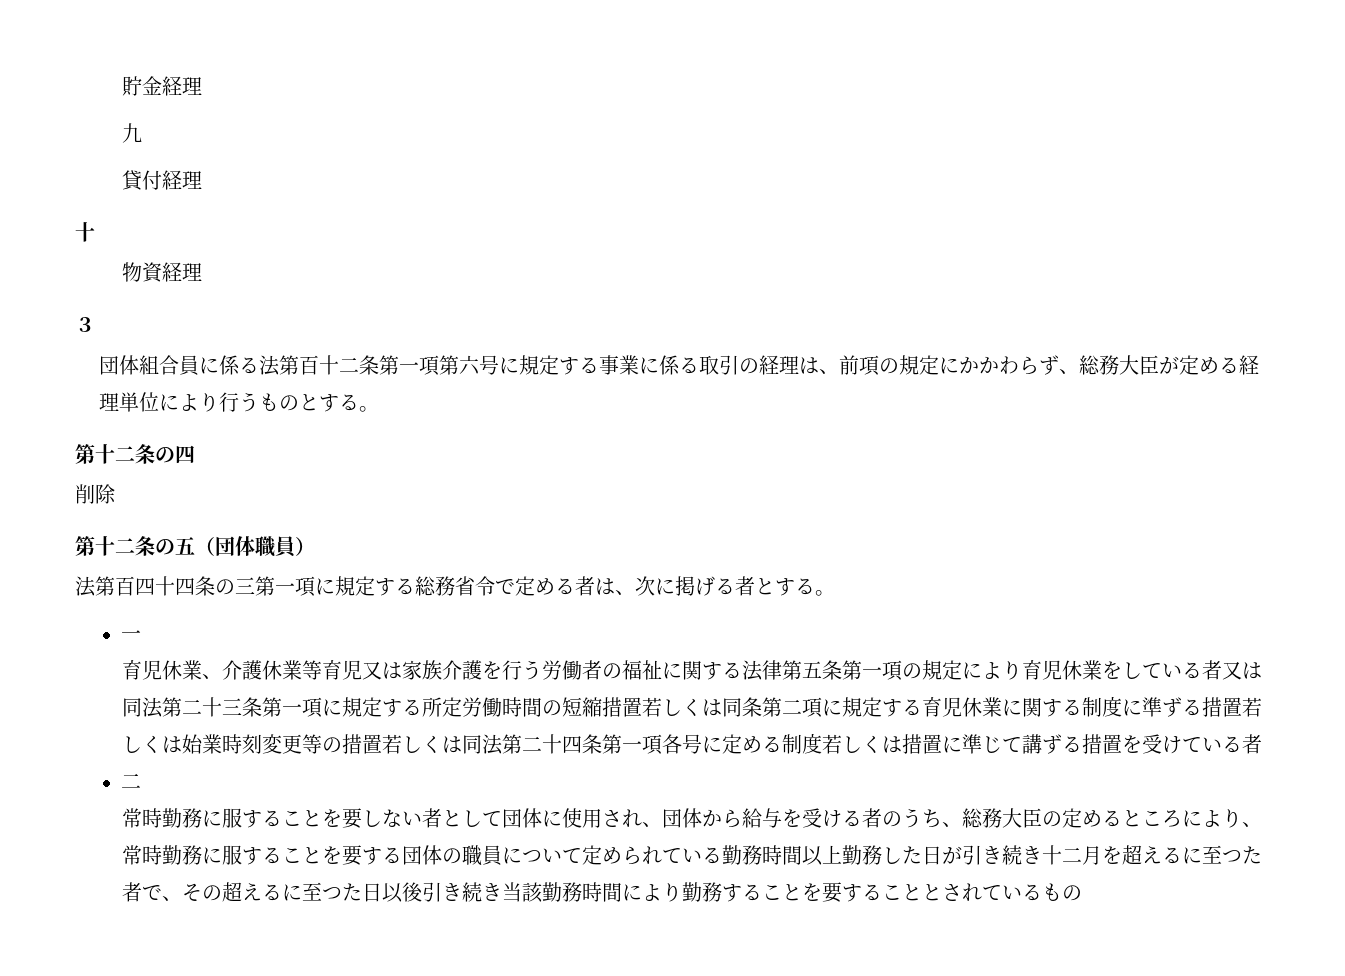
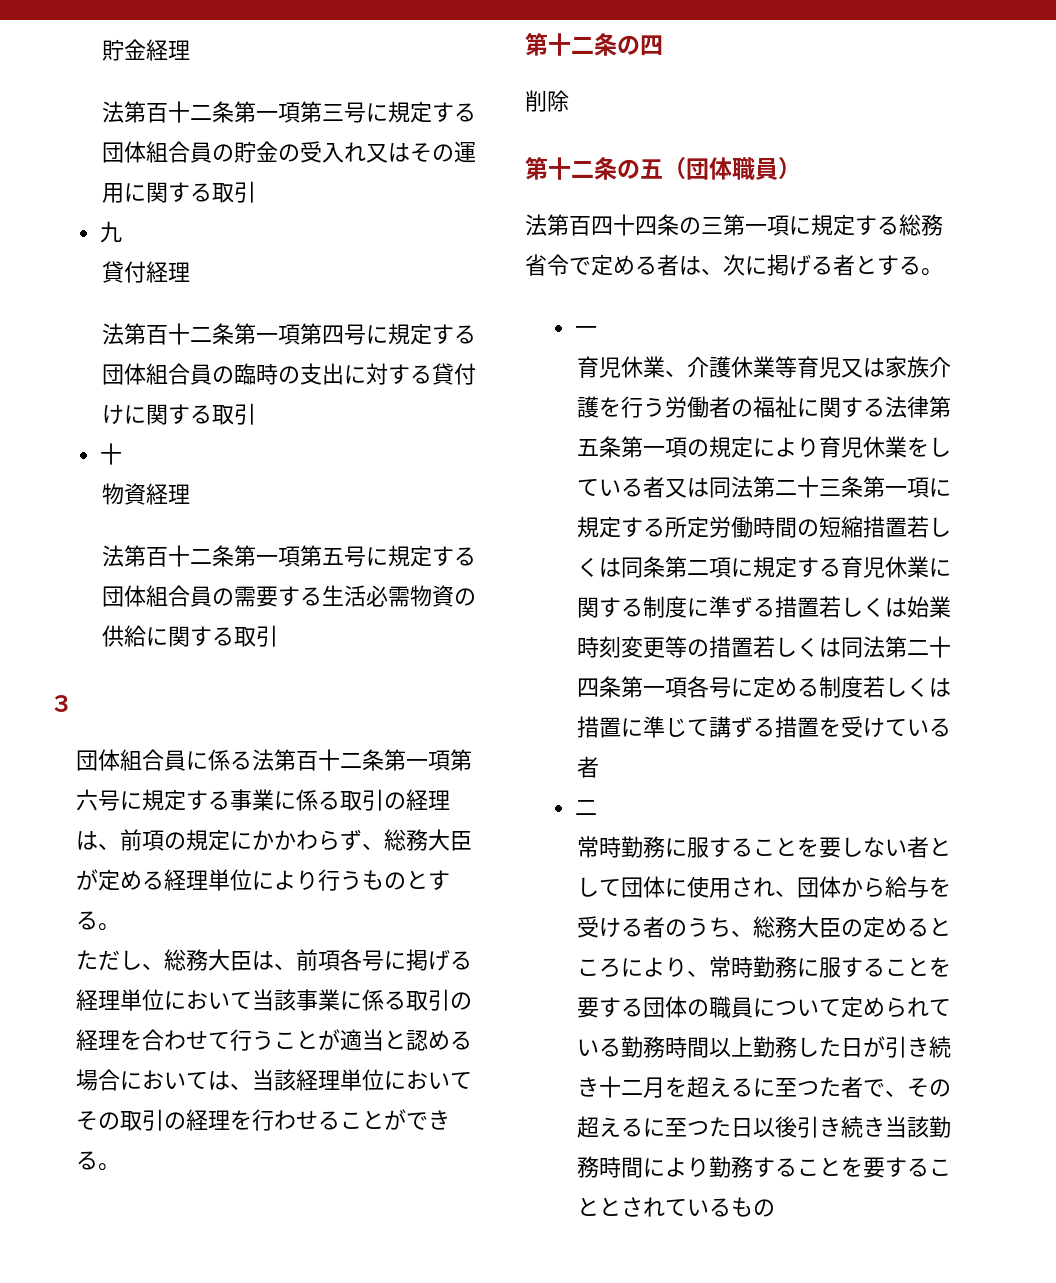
+ 法第百十二条第一項第三号に規定する団体組合員の貯金の受入れ又はその運用に関する取引
  九
  貸付経理
+ 法第百十二条第一項第四号に規定する団体組合員の臨時の支出に対する貸付けに関する取引
  十
  物資経理
+ 法第百十二条第一項第五号に規定する団体組合員の需要する生活必需物資の供給に関する取引
+ ただし、総務大臣は、前項各号に掲げる経理単位において当該事業に係る取引の経理を合わせて行うことが適当と認める場合においては、当該経理単位においてその取引の経理を行わせることができる。

